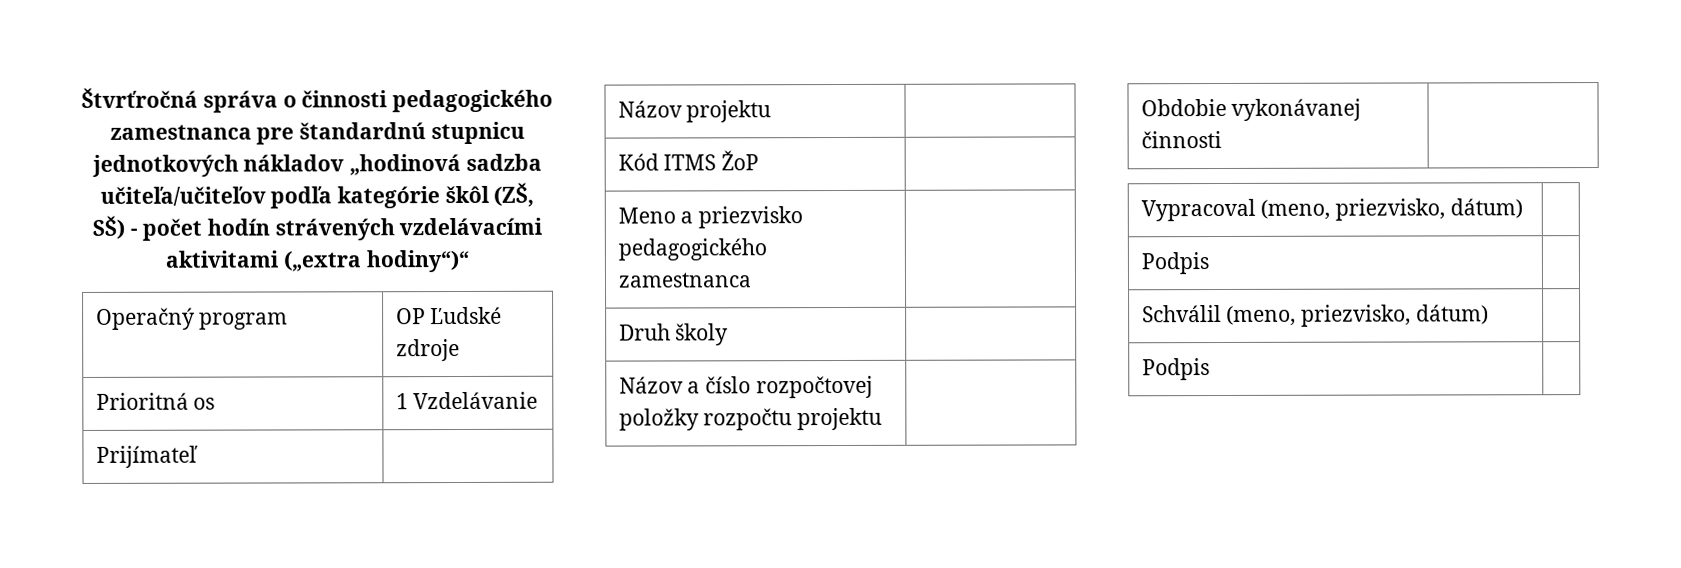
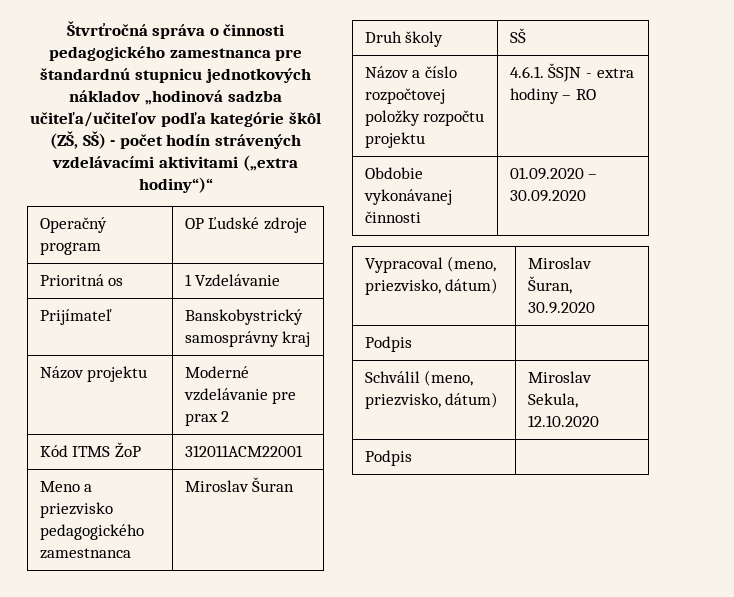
- Prijímateľ |
+ Prijímateľ | Banskobystrický samosprávny kraj
- Názov projektu |
+ Názov projektu | Moderné vzdelávanie pre prax 2
- Kód ITMS ŽoP |
+ Kód ITMS ŽoP | 312011ACM22001
- Meno a priezvisko pedagogického zamestnanca |
+ Meno a priezvisko pedagogického zamestnanca | Miroslav Šuran
- Druh školy |
+ Druh školy | SŠ
- Názov a číslo rozpočtovej položky rozpočtu projektu |
+ Názov a číslo rozpočtovej položky rozpočtu projektu | 4.6.1. ŠSJN - extra hodiny – RO
- Obdobie vykonávanej činnosti |
+ Obdobie vykonávanej činnosti | 01.09.2020 – 30.09.2020
- Vypracoval (meno, priezvisko, dátum) |
+ Vypracoval (meno, priezvisko, dátum) | Miroslav Šuran, 30.9.2020
- Schválil (meno, priezvisko, dátum) |
+ Schválil (meno, priezvisko, dátum) | Miroslav Sekula, 12.10.2020

